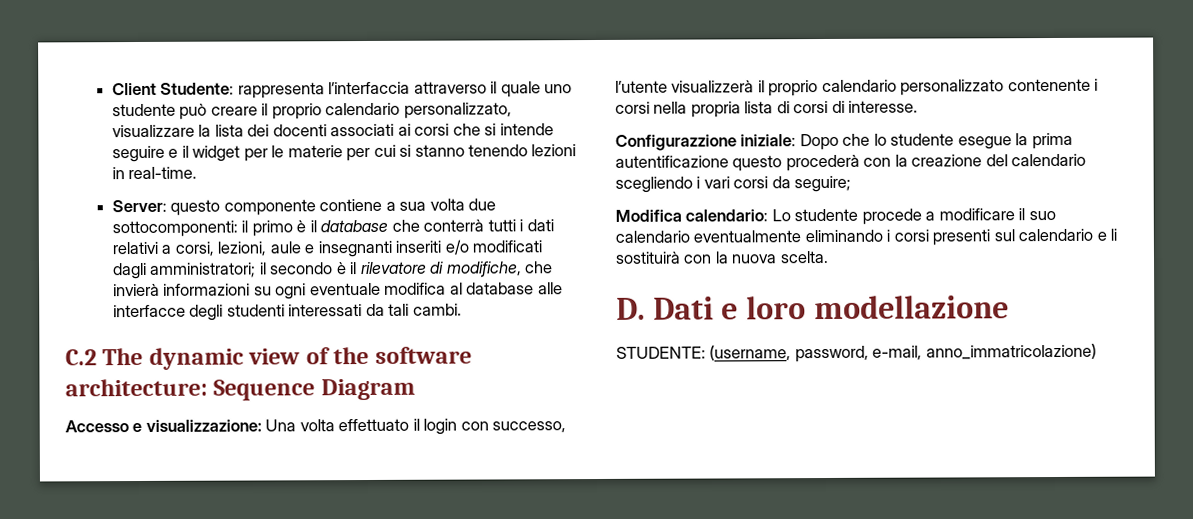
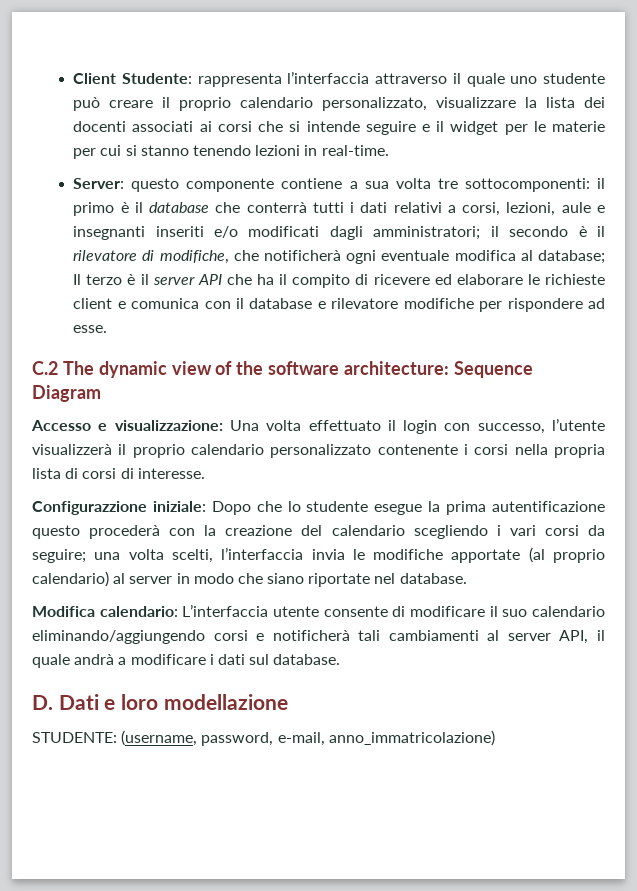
- Server: questo componente contiene a sua volta due sottocomponenti: il primo è il database che conterrà tutti i dati relativi a corsi, lezioni, aule e insegnanti inseriti e/o modificati dagli amministratori; il secondo è il rilevatore di modifiche, che invierà informazioni su ogni eventuale modifica al database alle interfacce degli studenti interessati da tali cambi.
+ Server: questo componente contiene a sua volta tre sottocomponenti: il primo è il database che conterrà tutti i dati relativi a corsi, lezioni, aule e insegnanti inseriti e/o modificati dagli amministratori; il secondo è il rilevatore di modifiche, che notificherà ogni eventuale modifica al database; Il terzo è il server API che ha il compito di ricevere ed elaborare le richieste client e comunica con il database e rilevatore modifiche per rispondere ad esse.
- Configurazzione iniziale: Dopo che lo studente esegue la prima autentificazione questo procederà con la creazione del calendario scegliendo i vari corsi da seguire;
- Modifica calendario: Lo studente procede a modificare il suo calendario eventualmente eliminando i corsi presenti sul calendario e li sostituirà con la nuova scelta.
+ Configurazzione iniziale: Dopo che lo studente esegue la prima autentificazione questo procederà con la creazione del calendario scegliendo i vari corsi da seguire; una volta scelti, l’interfaccia invia le modifiche apportate (al proprio calendario) al server in modo che siano riportate nel database.
+ Modifica calendario: L’interfaccia utente consente di modificare il suo calendario eliminando/aggiungendo corsi e notificherà tali cambiamenti al server API, il quale andrà a modificare i dati sul database.

